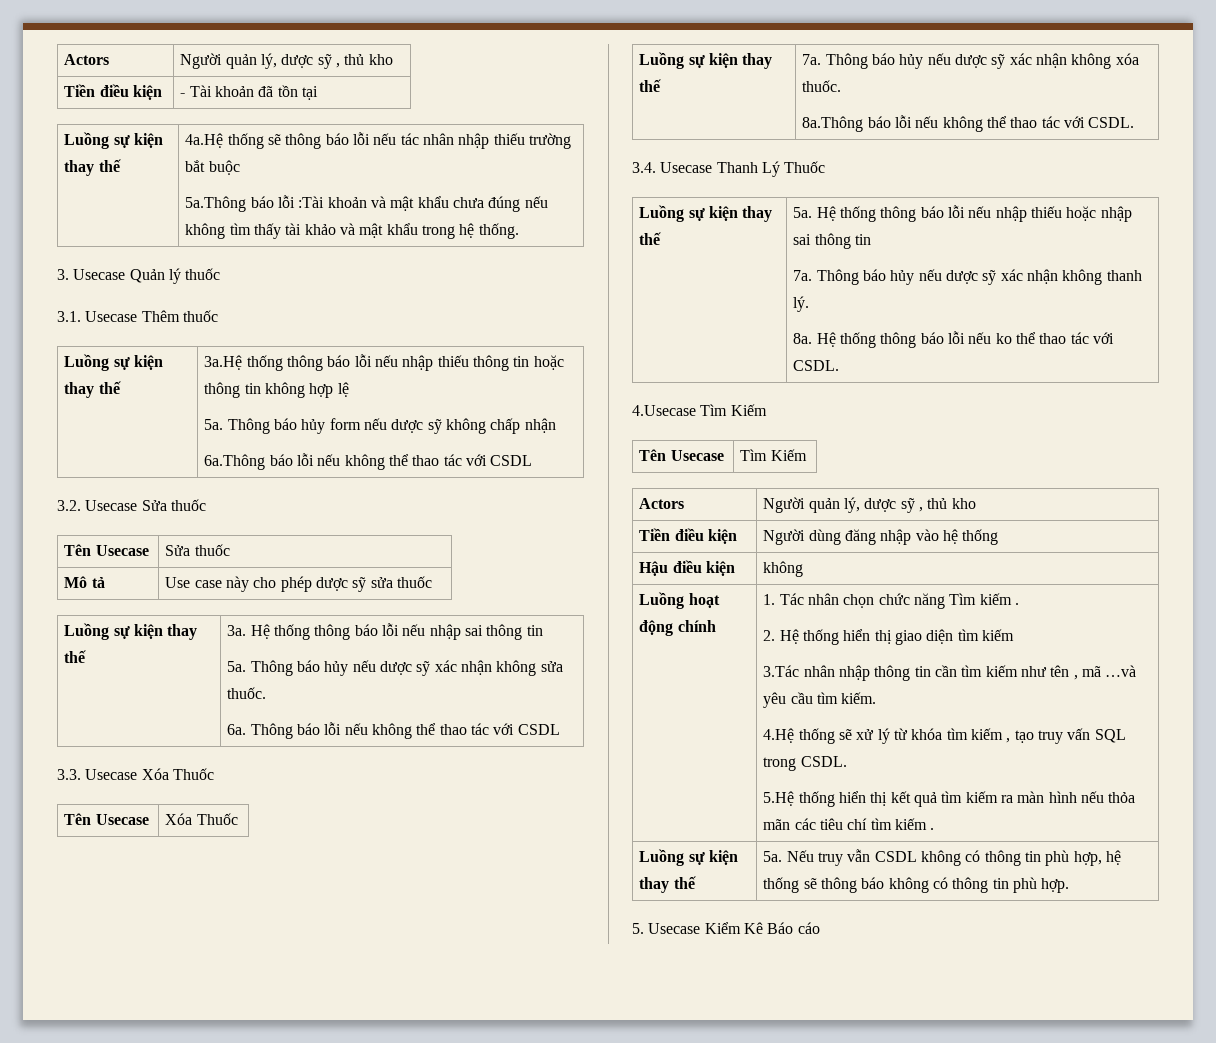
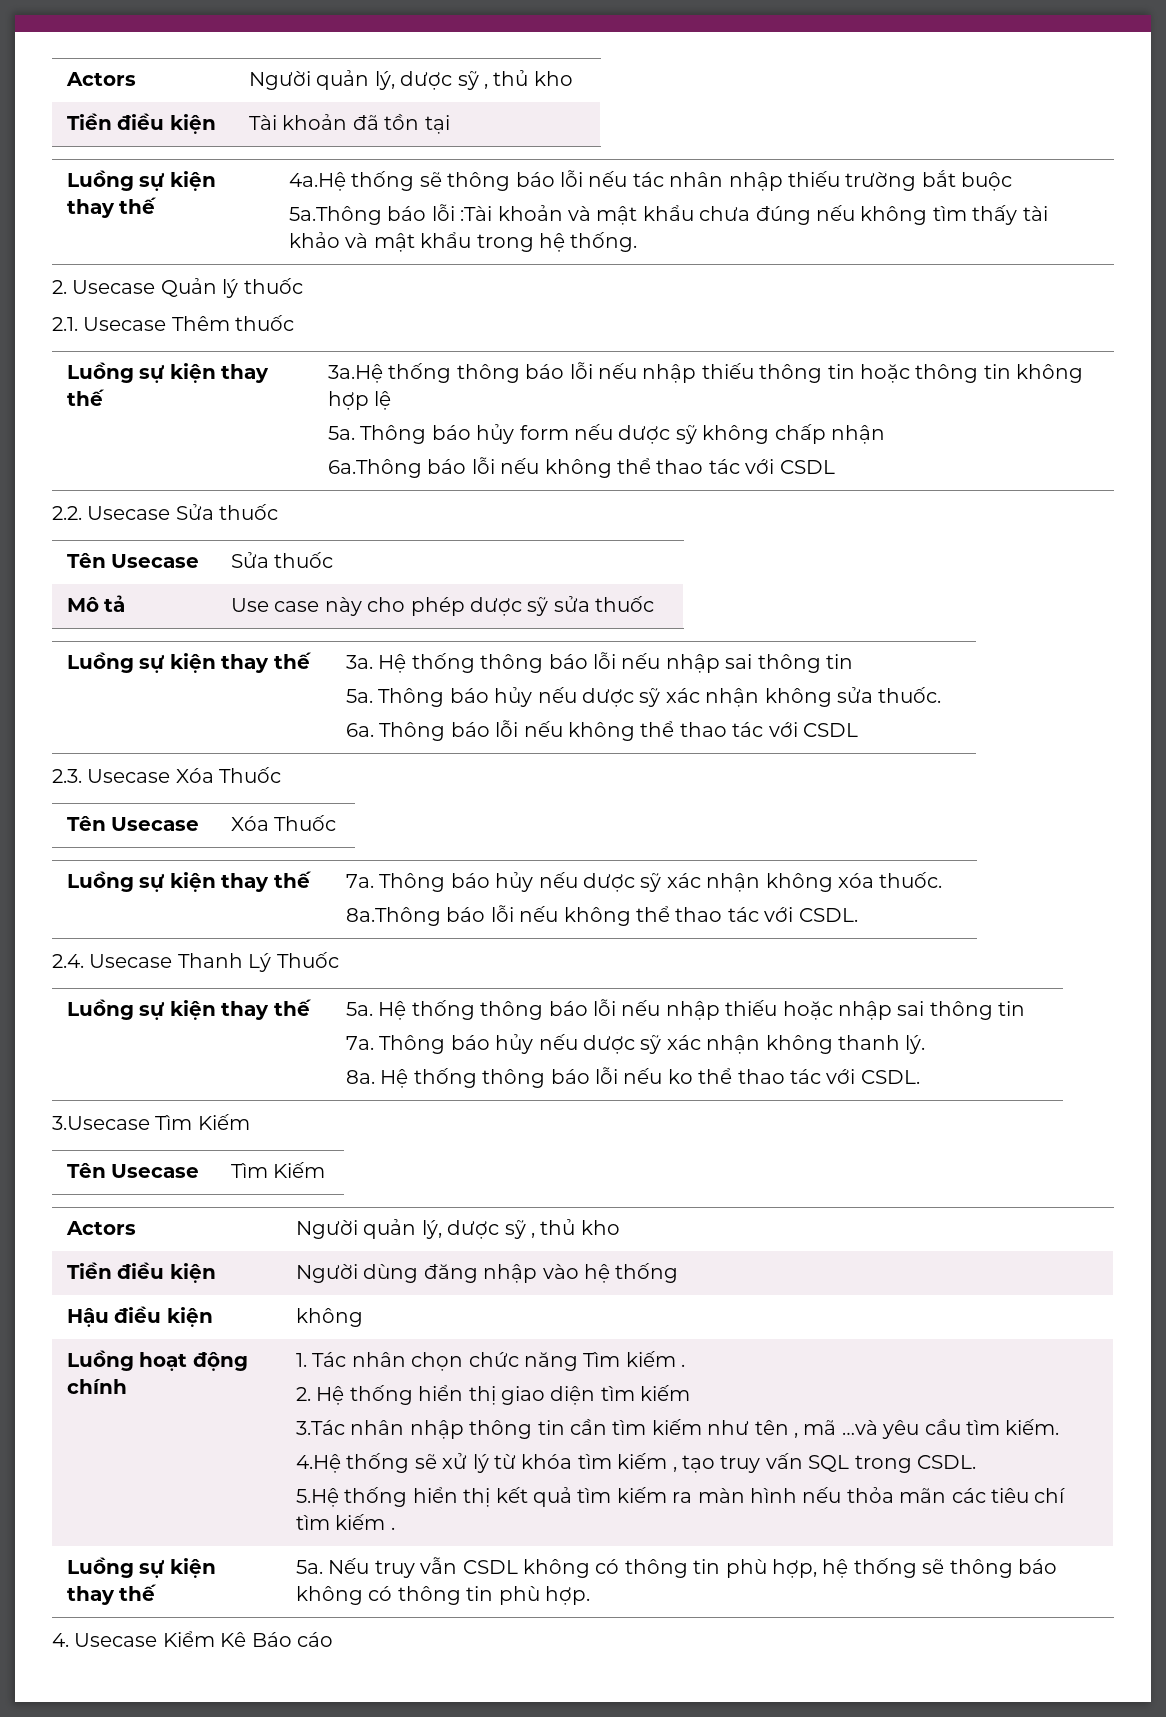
- Tiền điều kiện | - Tài khoản đã tồn tại
+ Tiền điều kiện | Tài khoản đã tồn tại
- 3. Usecase Quản lý thuốc
+ 2. Usecase Quản lý thuốc
- 3.1. Usecase Thêm thuốc
+ 2.1. Usecase Thêm thuốc
- 3.2. Usecase Sửa thuốc
+ 2.2. Usecase Sửa thuốc
- 3.3. Usecase Xóa Thuốc
+ 2.3. Usecase Xóa Thuốc
- 3.4. Usecase Thanh Lý Thuốc
+ 2.4. Usecase Thanh Lý Thuốc
- 4.Usecase Tìm Kiếm
+ 3.Usecase Tìm Kiếm
- 5. Usecase Kiểm Kê Báo cáo
+ 4. Usecase Kiểm Kê Báo cáo

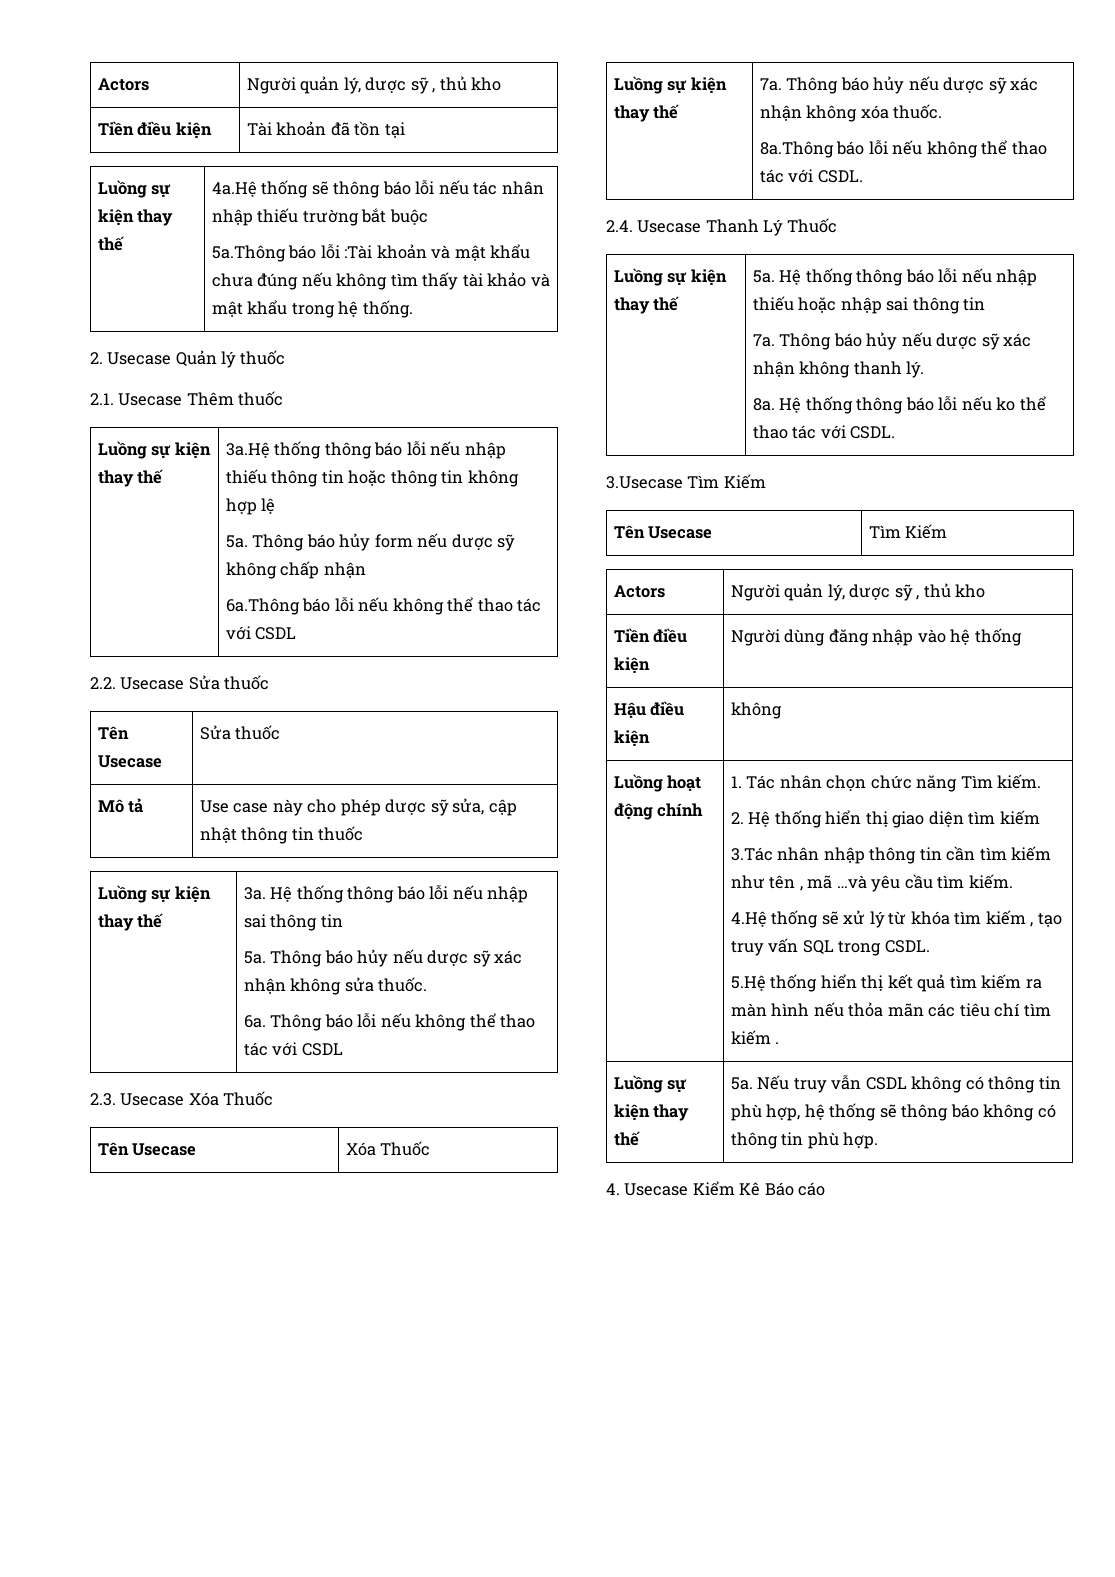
- Mô tả | Use case này cho phép dược sỹ sửa thuốc
+ Mô tả | Use case này cho phép dược sỹ sửa, cập nhật thông tin thuốc
- 1. Tác nhân chọn chức năng Tìm kiếm .
+ 1. Tác nhân chọn chức năng Tìm kiếm.

